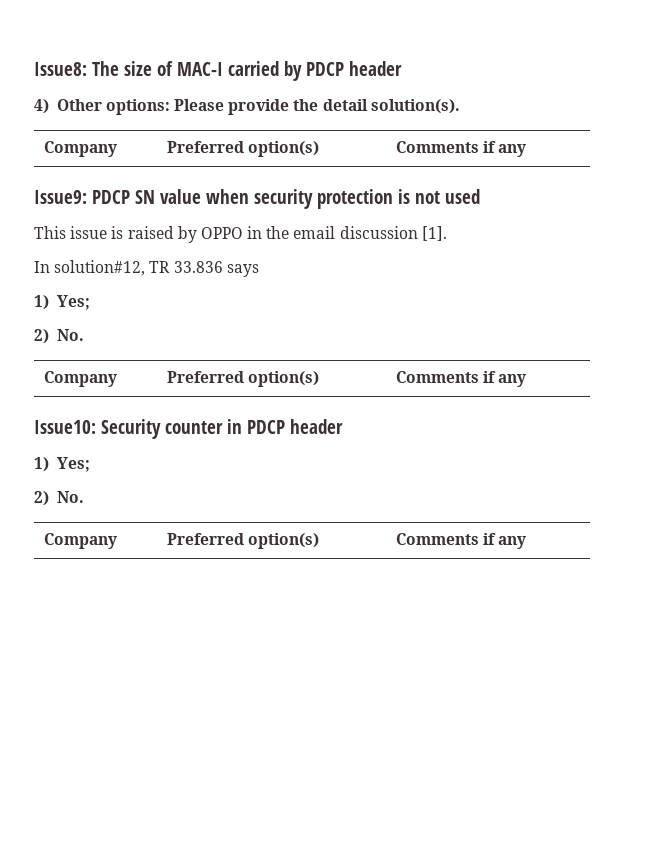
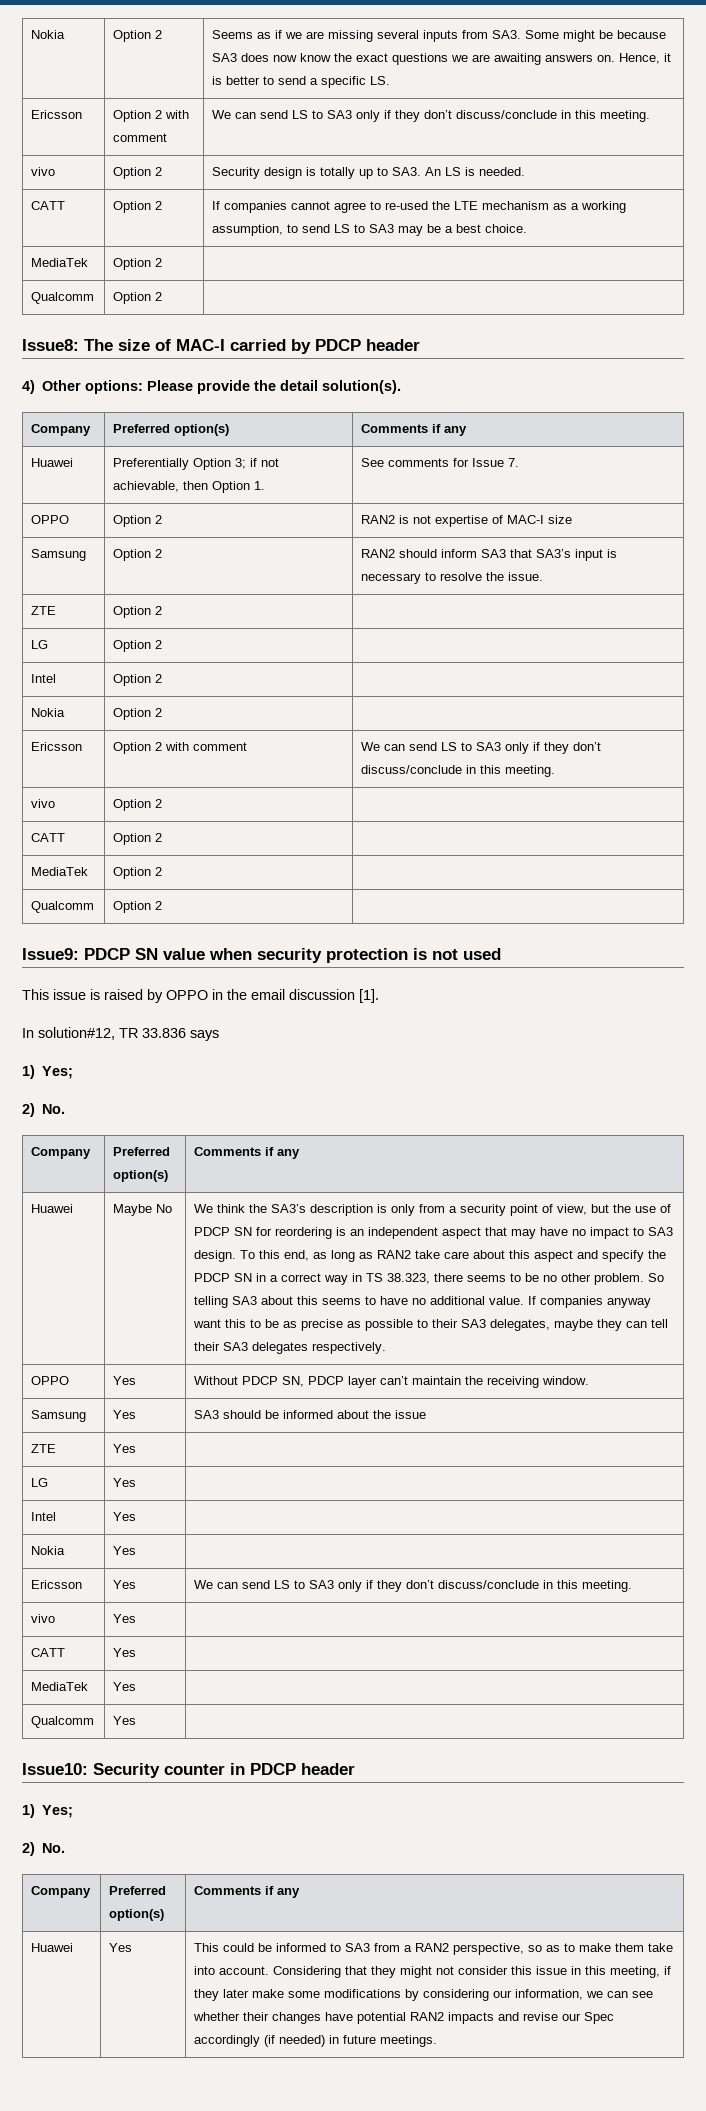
+ Nokia | Option 2 | Seems as if we are missing several inputs from SA3. Some might be because SA3 does now know the exact questions we are awaiting answers on. Hence, it is better to send a specific LS.
+ Ericsson | Option 2 with comment | We can send LS to SA3 only if they don’t discuss/conclude in this meeting.
+ vivo | Option 2 | Security design is totally up to SA3. An LS is needed.
+ CATT | Option 2 | If companies cannot agree to re-used the LTE mechanism as a working assumption, to send LS to SA3 may be a best choice.
+ MediaTek | Option 2 |
+ Qualcomm | Option 2 |
+ Huawei | Preferentially Option 3; if not achievable, then Option 1. | See comments for Issue 7.
+ OPPO | Option 2 | RAN2 is not expertise of MAC-I size
+ Samsung | Option 2 | RAN2 should inform SA3 that SA3’s input is necessary to resolve the issue.
+ ZTE | Option 2 |
+ LG | Option 2 |
+ Intel | Option 2 |
+ Nokia | Option 2 |
+ Ericsson | Option 2 with comment | We can send LS to SA3 only if they don’t discuss/conclude in this meeting.
+ vivo | Option 2 |
+ CATT | Option 2 |
+ MediaTek | Option 2 |
+ Qualcomm | Option 2 |
+ Huawei | Maybe No | We think the SA3’s description is only from a security point of view, but the use of PDCP SN for reordering is an independent aspect that may have no impact to SA3 design. To this end, as long as RAN2 take care about this aspect and specify the PDCP SN in a correct way in TS 38.323, there seems to be no other problem. So telling SA3 about this seems to have no additional value. If companies anyway want this to be as precise as possible to their SA3 delegates, maybe they can tell their SA3 delegates respectively.
+ OPPO | Yes | Without PDCP SN, PDCP layer can’t maintain the receiving window.
+ Samsung | Yes | SA3 should be informed about the issue
+ ZTE | Yes |
+ LG | Yes |
+ Intel | Yes |
+ Nokia | Yes |
+ Ericsson | Yes | We can send LS to SA3 only if they don’t discuss/conclude in this meeting.
+ vivo | Yes |
+ CATT | Yes |
+ MediaTek | Yes |
+ Qualcomm | Yes |
+ Huawei | Yes | This could be informed to SA3 from a RAN2 perspective, so as to make them take into account. Considering that they might not consider this issue in this meeting, if they later make some modifications by considering our information, we can see whether their changes have potential RAN2 impacts and revise our Spec accordingly (if needed) in future meetings.

